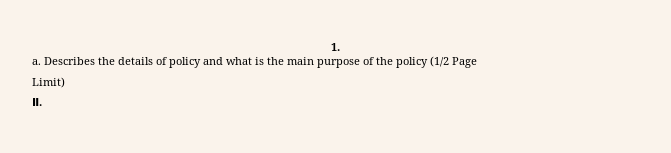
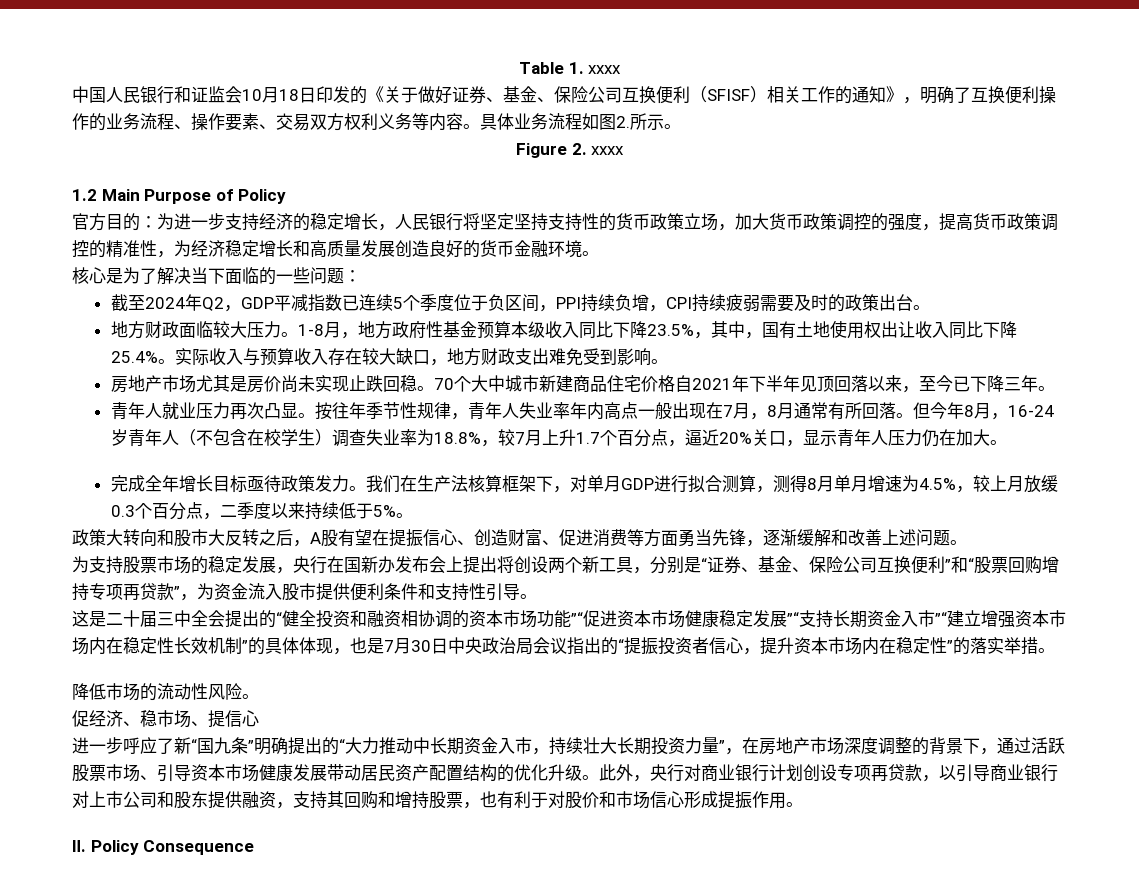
- 1.
- a. Describes the details of policy and what is the main purpose of the policy (1/2 Page
- Limit)
+ Table 1. xxxx
+ 中国人民银行和证监会10月18日印发的《关于做好证券、基金、保险公司互换便利（SFISF）相关工作的通知》，明确了互换便利操作的业务流程、操作要素、交易双方权利义务等内容。具体业务流程如图2.所示。
+ Figure 2. xxxx
+ 1.2 Main Purpose of Policy
+ 官方目的：为进一步支持经济的稳定增长，人民银行将坚定坚持支持性的货币政策立场，加大货币政策调控的强度，提高货币政策调控的精准性，为经济稳定增长和高质量发展创造良好的货币金融环境。
+ 核心是为了解决当下面临的一些问题：
+ 截至2024年Q2，GDP平减指数已连续5个季度位于负区间，PPI持续负增，CPI持续疲弱需要及时的政策出台。
+ 地方财政面临较大压力。1-8月，地方政府性基金预算本级收入同比下降23.5%，其中，国有土地使用权出让收入同比下降25.4%。实际收入与预算收入存在较大缺口，地方财政支出难免受到影响。
+ 房地产市场尤其是房价尚未实现止跌回稳。70个大中城市新建商品住宅价格自2021年下半年见顶回落以来，至今已下降三年。
+ 青年人就业压力再次凸显。按往年季节性规律，青年人失业率年内高点一般出现在7月，8月通常有所回落。但今年8月，16-24岁青年人（不包含在校学生）调查失业率为18.8%，较7月上升1.7个百分点，逼近20%关口，显示青年人压力仍在加大。
+ 完成全年增长目标亟待政策发力。我们在生产法核算框架下，对单月GDP进行拟合测算，测得8月单月增速为4.5%，较上月放缓0.3个百分点，二季度以来持续低于5%。
+ 政策大转向和股市大反转之后，A股有望在提振信心、创造财富、促进消费等方面勇当先锋，逐渐缓解和改善上述问题。
+ 为支持股票市场的稳定发展，央行在国新办发布会上提出将创设两个新工具，分别是“证券、基金、保险公司互换便利”和“股票回购增持专项再贷款”，为资金流入股市提供便利条件和支持性引导。
+ 这是二十届三中全会提出的“健全投资和融资相协调的资本市场功能”“促进资本市场健康稳定发展”“支持长期资金入市”“建立增强资本市场内在稳定性长效机制”的具体体现，也是7月30日中央政治局会议指出的“提振投资者信心，提升资本市场内在稳定性”的落实举措。
+ 降低市场的流动性风险。
+ 促经济、稳市场、提信心
+ 进一步呼应了新“国九条”明确提出的“大力推动中长期资金入市，持续壮大长期投资力量”，在房地产市场深度调整的背景下，通过活跃股票市场、引导资本市场健康发展带动居民资产配置结构的优化升级。此外，央行对商业银行计划创设专项再贷款，以引导商业银行对上市公司和股东提供融资，支持其回购和增持股票，也有利于对股价和市场信心形成提振作用。
- Ⅱ.
+ Ⅱ. Policy Consequence

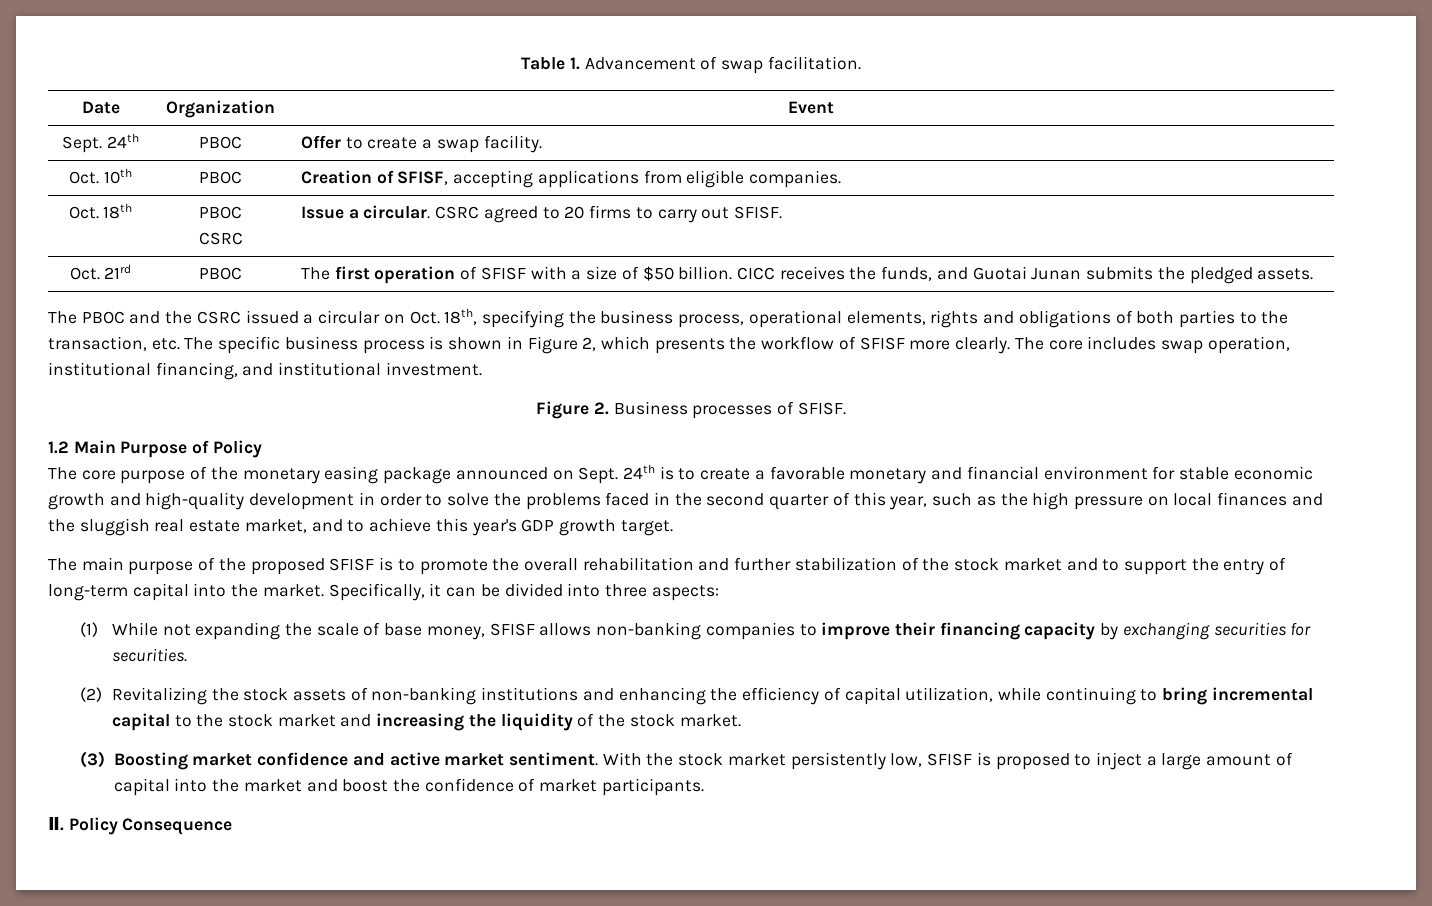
- Table 1. xxxx
- 中国人民银行和证监会10月18日印发的《关于做好证券、基金、保险公司互换便利（SFISF）相关工作的通知》，明确了互换便利操作的业务流程、操作要素、交易双方权利义务等内容。具体业务流程如图2.所示。
- Figure 2. xxxx
+ Table 1. Advancement of swap facilitation.
+ Date | Organization | Event
+ Sept. 24th | PBOC | Offer to create a swap facility.
+ Oct. 10th | PBOC | Creation of SFISF, accepting applications from eligible companies.
+ Oct. 18th | PBOC
+ CSRC | Issue a circular. CSRC agreed to 20 firms to carry out SFISF.
+ Oct. 21rd | PBOC | The first operation of SFISF with a size of $50 billion. CICC receives the funds, and Guotai Junan submits the pledged assets.
+ The PBOC and the CSRC issued a circular on Oct. 18th, specifying the business process, operational elements, rights and obligations of both parties to the transaction, etc. The specific business process is shown in Figure 2, which presents the workflow of SFISF more clearly. The core includes swap operation, institutional financing, and institutional investment.
+ Figure 2. Business processes of SFISF.
- 官方目的：为进一步支持经济的稳定增长，人民银行将坚定坚持支持性的货币政策立场，加大货币政策调控的强度，提高货币政策调控的精准性，为经济稳定增长和高质量发展创造良好的货币金融环境。
- 核心是为了解决当下面临的一些问题：
- 截至2024年Q2，GDP平减指数已连续5个季度位于负区间，PPI持续负增，CPI持续疲弱需要及时的政策出台。
- 地方财政面临较大压力。1-8月，地方政府性基金预算本级收入同比下降23.5%，其中，国有土地使用权出让收入同比下降25.4%。实际收入与预算收入存在较大缺口，地方财政支出难免受到影响。
- 房地产市场尤其是房价尚未实现止跌回稳。70个大中城市新建商品住宅价格自2021年下半年见顶回落以来，至今已下降三年。
- 青年人就业压力再次凸显。按往年季节性规律，青年人失业率年内高点一般出现在7月，8月通常有所回落。但今年8月，16-24岁青年人（不包含在校学生）调查失业率为18.8%，较7月上升1.7个百分点，逼近20%关口，显示青年人压力仍在加大。
- 完成全年增长目标亟待政策发力。我们在生产法核算框架下，对单月GDP进行拟合测算，测得8月单月增速为4.5%，较上月放缓0.3个百分点，二季度以来持续低于5%。
- 政策大转向和股市大反转之后，A股有望在提振信心、创造财富、促进消费等方面勇当先锋，逐渐缓解和改善上述问题。
- 为支持股票市场的稳定发展，央行在国新办发布会上提出将创设两个新工具，分别是“证券、基金、保险公司互换便利”和“股票回购增持专项再贷款”，为资金流入股市提供便利条件和支持性引导。
- 这是二十届三中全会提出的“健全投资和融资相协调的资本市场功能”“促进资本市场健康稳定发展”“支持长期资金入市”“建立增强资本市场内在稳定性长效机制”的具体体现，也是7月30日中央政治局会议指出的“提振投资者信心，提升资本市场内在稳定性”的落实举措。
- 降低市场的流动性风险。
- 促经济、稳市场、提信心
- 进一步呼应了新“国九条”明确提出的“大力推动中长期资金入市，持续壮大长期投资力量”，在房地产市场深度调整的背景下，通过活跃股票市场、引导资本市场健康发展带动居民资产配置结构的优化升级。此外，央行对商业银行计划创设专项再贷款，以引导商业银行对上市公司和股东提供融资，支持其回购和增持股票，也有利于对股价和市场信心形成提振作用。
+ The core purpose of the monetary easing package announced on Sept. 24th is to create a favorable monetary and financial environment for stable economic growth and high-quality development in order to solve the problems faced in the second quarter of this year, such as the high pressure on local finances and the sluggish real estate market, and to achieve this year's GDP growth target.
+ The main purpose of the proposed SFISF is to promote the overall rehabilitation and further stabilization of the stock market and to support the entry of long-term capital into the market. Specifically, it can be divided into three aspects:
+ (1) While not expanding the scale of base money, SFISF allows non-banking companies to improve their financing capacity by exchanging securities for securities.
+ (2) Revitalizing the stock assets of non-banking institutions and enhancing the efficiency of capital utilization, while continuing to bring incremental capital to the stock market and increasing the liquidity of the stock market.
+ (3) Boosting market confidence and active market sentiment. With the stock market persistently low, SFISF is proposed to inject a large amount of capital into the market and boost the confidence of market participants.

